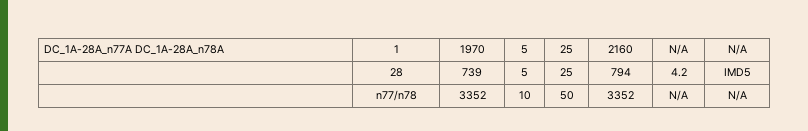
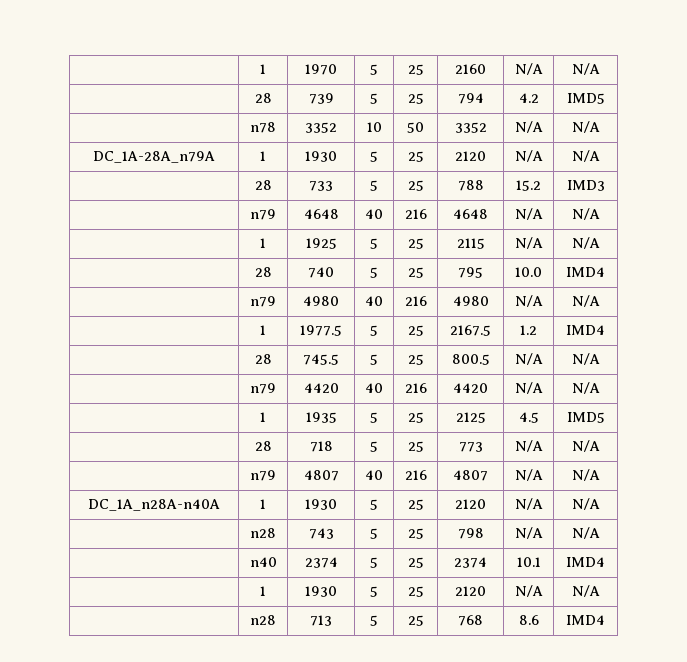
- DC_1A-28A_n77A DC_1A-28A_n78A | 1 | 1970 | 5 | 25 | 2160 | N/A | N/A
+ | 1 | 1970 | 5 | 25 | 2160 | N/A | N/A
- | n77/n78 | 3352 | 10 | 50 | 3352 | N/A | N/A
+ | n78 | 3352 | 10 | 50 | 3352 | N/A | N/A
+ DC_1A-28A_n79A | 1 | 1930 | 5 | 25 | 2120 | N/A | N/A
+ | 28 | 733 | 5 | 25 | 788 | 15.2 | IMD3
+ | n79 | 4648 | 40 | 216 | 4648 | N/A | N/A
+ | 1 | 1925 | 5 | 25 | 2115 | N/A | N/A
+ | 28 | 740 | 5 | 25 | 795 | 10.0 | IMD4
+ | n79 | 4980 | 40 | 216 | 4980 | N/A | N/A
+ | 1 | 1977.5 | 5 | 25 | 2167.5 | 1.2 | IMD4
+ | 28 | 745.5 | 5 | 25 | 800.5 | N/A | N/A
+ | n79 | 4420 | 40 | 216 | 4420 | N/A | N/A
+ | 1 | 1935 | 5 | 25 | 2125 | 4.5 | IMD5
+ | 28 | 718 | 5 | 25 | 773 | N/A | N/A
+ | n79 | 4807 | 40 | 216 | 4807 | N/A | N/A
+ DC_1A_n28A-n40A | 1 | 1930 | 5 | 25 | 2120 | N/A | N/A
+ | n28 | 743 | 5 | 25 | 798 | N/A | N/A
+ | n40 | 2374 | 5 | 25 | 2374 | 10.1 | IMD4
+ | 1 | 1930 | 5 | 25 | 2120 | N/A | N/A
+ | n28 | 713 | 5 | 25 | 768 | 8.6 | IMD4

